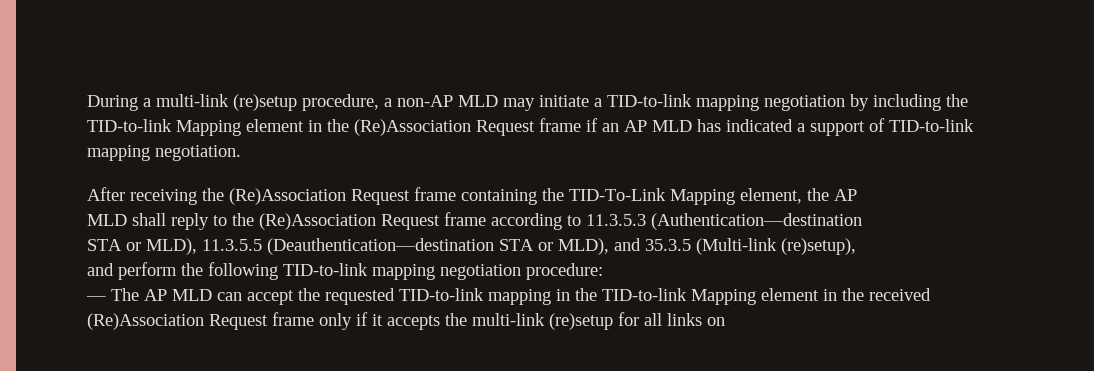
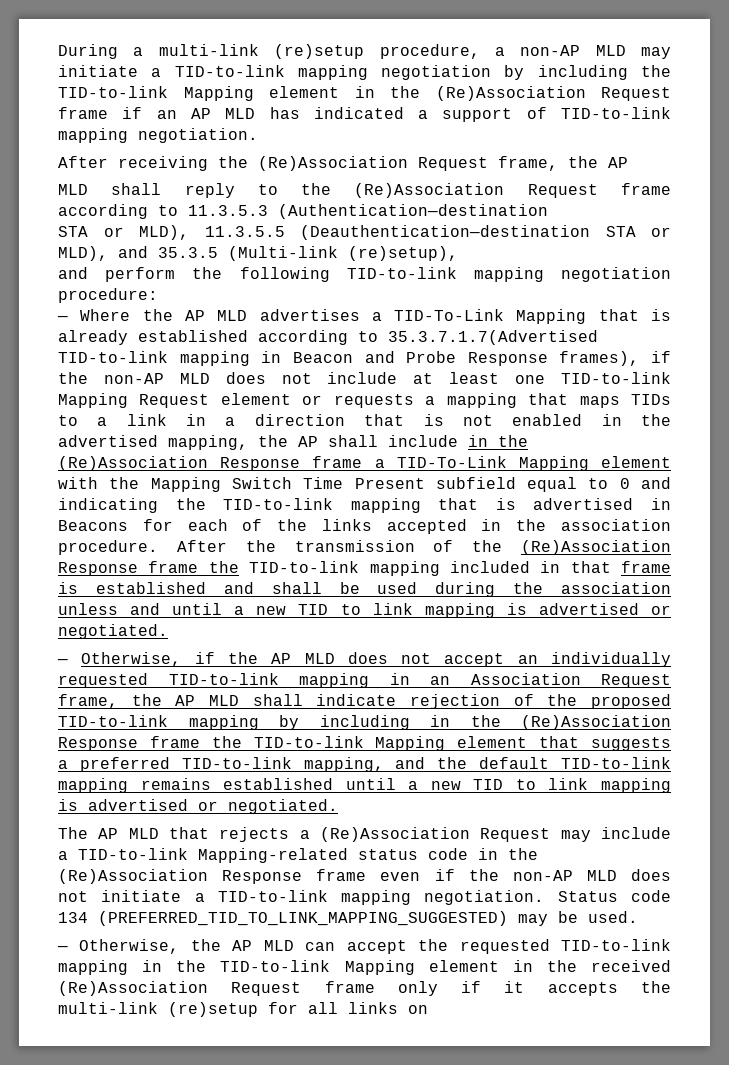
- After receiving the (Re)Association Request frame containing the TID-To-Link Mapping element, the AP
+ After receiving the (Re)Association Request frame, the AP
- — The AP MLD can accept the requested TID-to-link mapping in the TID-to-link Mapping element in the received (Re)Association Request frame only if it accepts the multi-link (re)setup for all links on
+ — Where the AP MLD advertises a TID-To-Link Mapping that is already established according to 35.3.7.1.7(Advertised TID-to-link mapping in Beacon and Probe Response frames), if the non-AP MLD does not include at least one TID-to-link Mapping Request element or requests a mapping that maps TIDs to a link in a direction that is not enabled in the advertised mapping, the AP shall include in the (Re)Association Response frame a TID-To-Link Mapping element with the Mapping Switch Time Present subfield equal to 0 and indicating the TID-to-link mapping that is advertised in Beacons for each of the links accepted in the association procedure. After the transmission of the (Re)Association Response frame the TID-to-link mapping included in that frame is established and shall be used during the association unless and until a new TID to link mapping is advertised or negotiated.
+ — Otherwise, if the AP MLD does not accept an individually requested TID-to-link mapping in an Association Request frame, the AP MLD shall indicate rejection of the proposed TID-to-link mapping by including in the (Re)Association Response frame the TID-to-link Mapping element that suggests a preferred TID-to-link mapping, and the default TID-to-link mapping remains established until a new TID to link mapping is advertised or negotiated.
+ The AP MLD that rejects a (Re)Association Request may include a TID-to-link Mapping-related status code in the (Re)Association Response frame even if the non-AP MLD does not initiate a TID-to-link mapping negotiation. Status code 134 (PREFERRED_TID_TO_LINK_MAPPING_SUGGESTED) may be used.
+ — Otherwise, the AP MLD can accept the requested TID-to-link mapping in the TID-to-link Mapping element in the received (Re)Association Request frame only if it accepts the multi-link (re)setup for all links on

